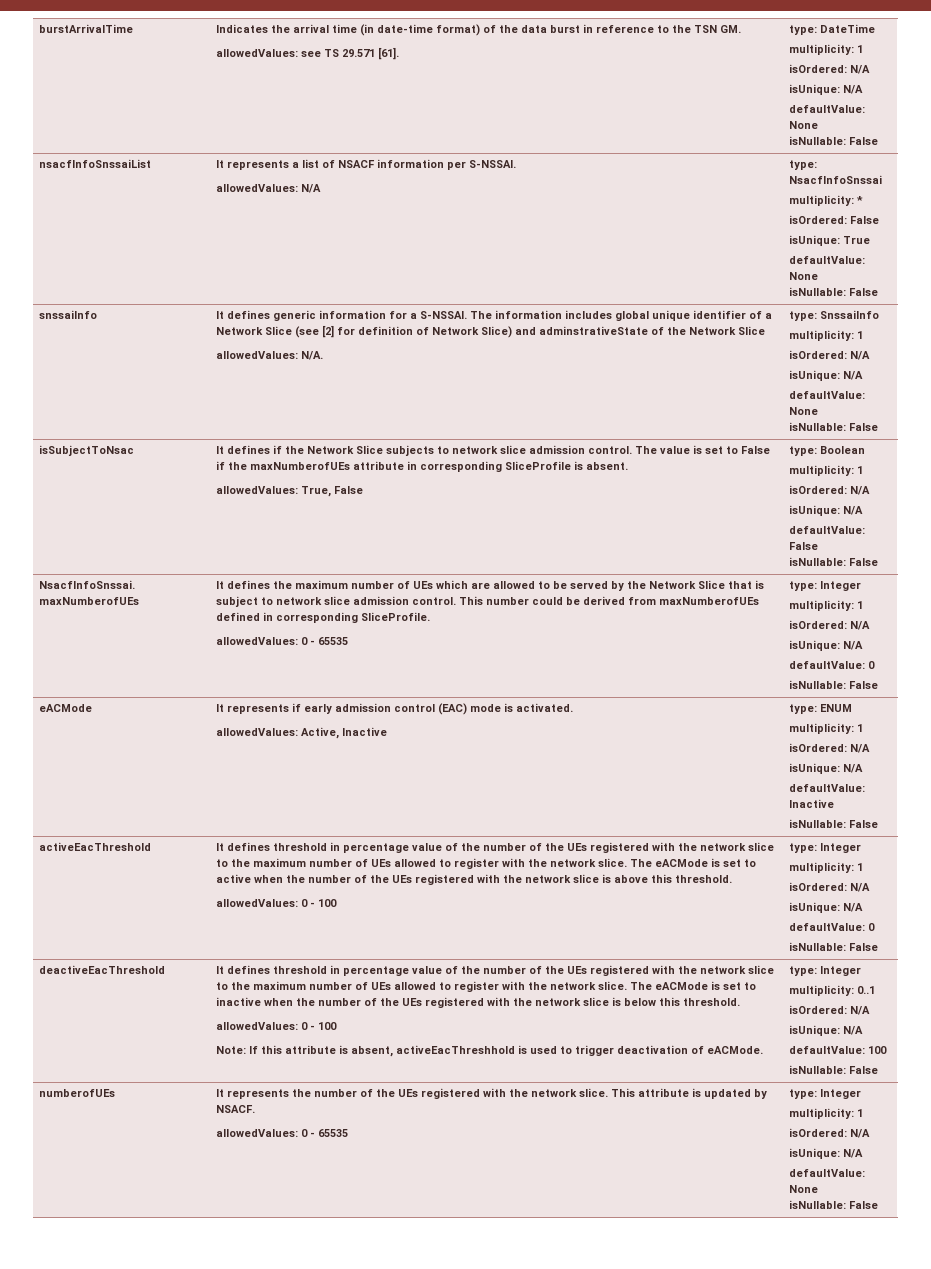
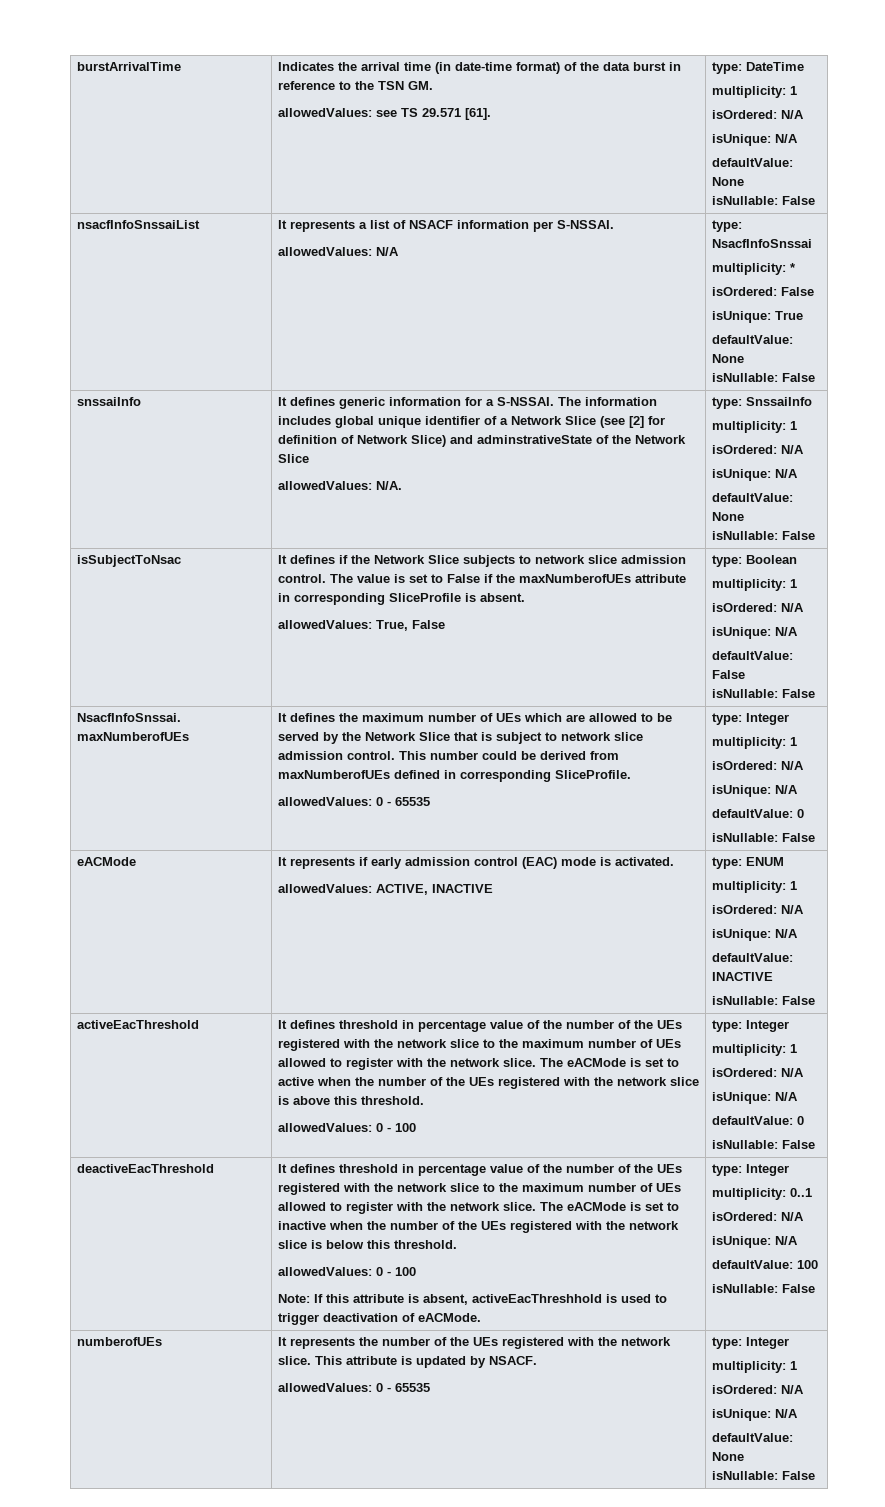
  eACMode | It represents if early admission control (EAC) mode is activated.
- allowedValues: Active, Inactive | type: ENUM
+ allowedValues: ACTIVE, INACTIVE | type: ENUM
  multiplicity: 1
  isOrdered: N/A
  isUnique: N/A
- defaultValue: Inactive
+ defaultValue: INACTIVE

